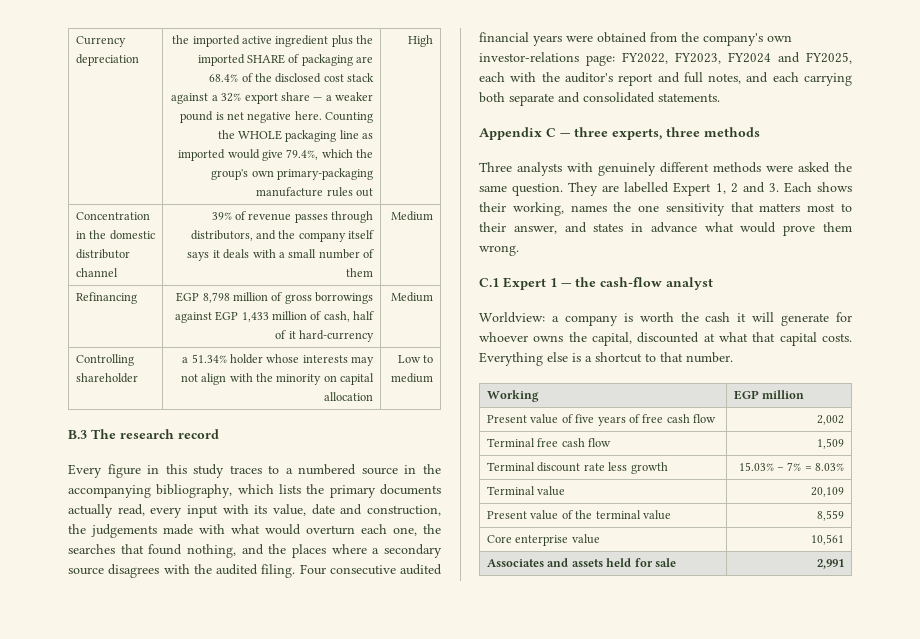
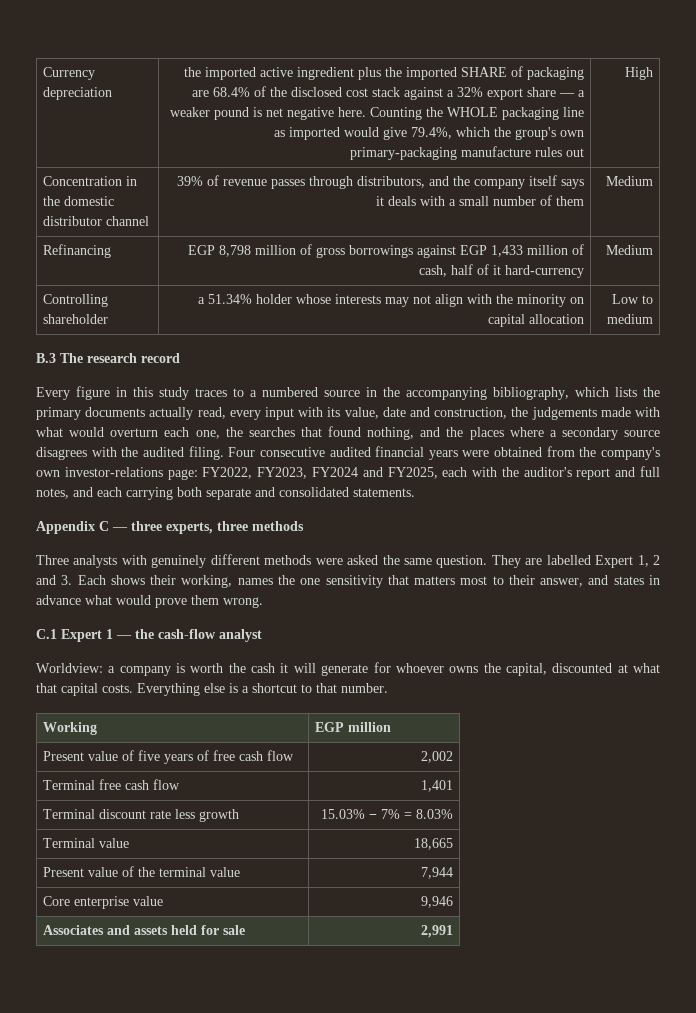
- Terminal free cash flow | 1,509
+ Terminal free cash flow | 1,401
- Terminal value | 20,109
+ Terminal value | 18,665
- Present value of the terminal value | 8,559
+ Present value of the terminal value | 7,944
- Core enterprise value | 10,561
+ Core enterprise value | 9,946

